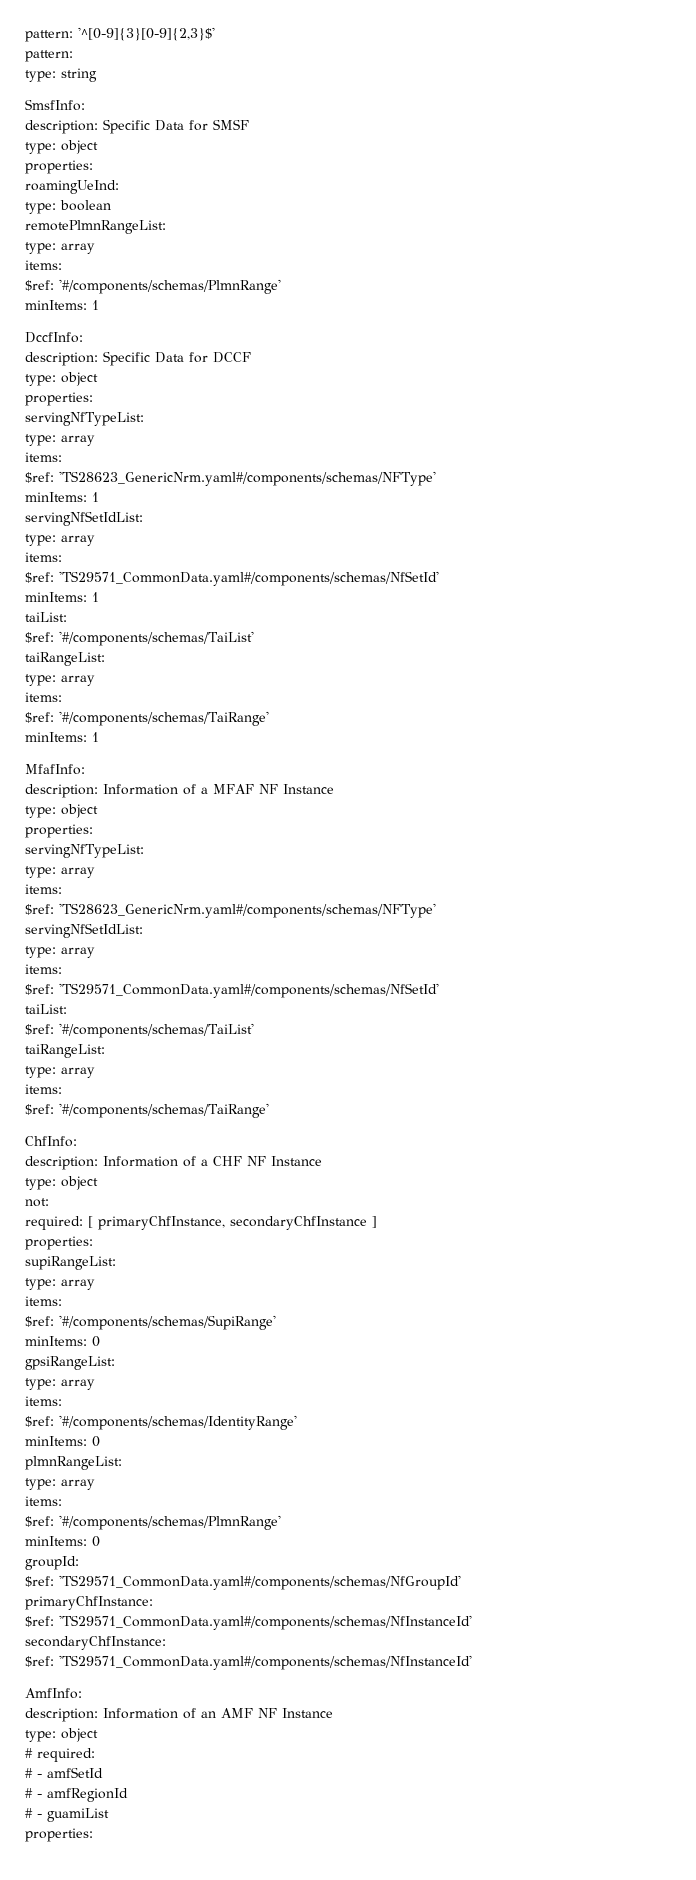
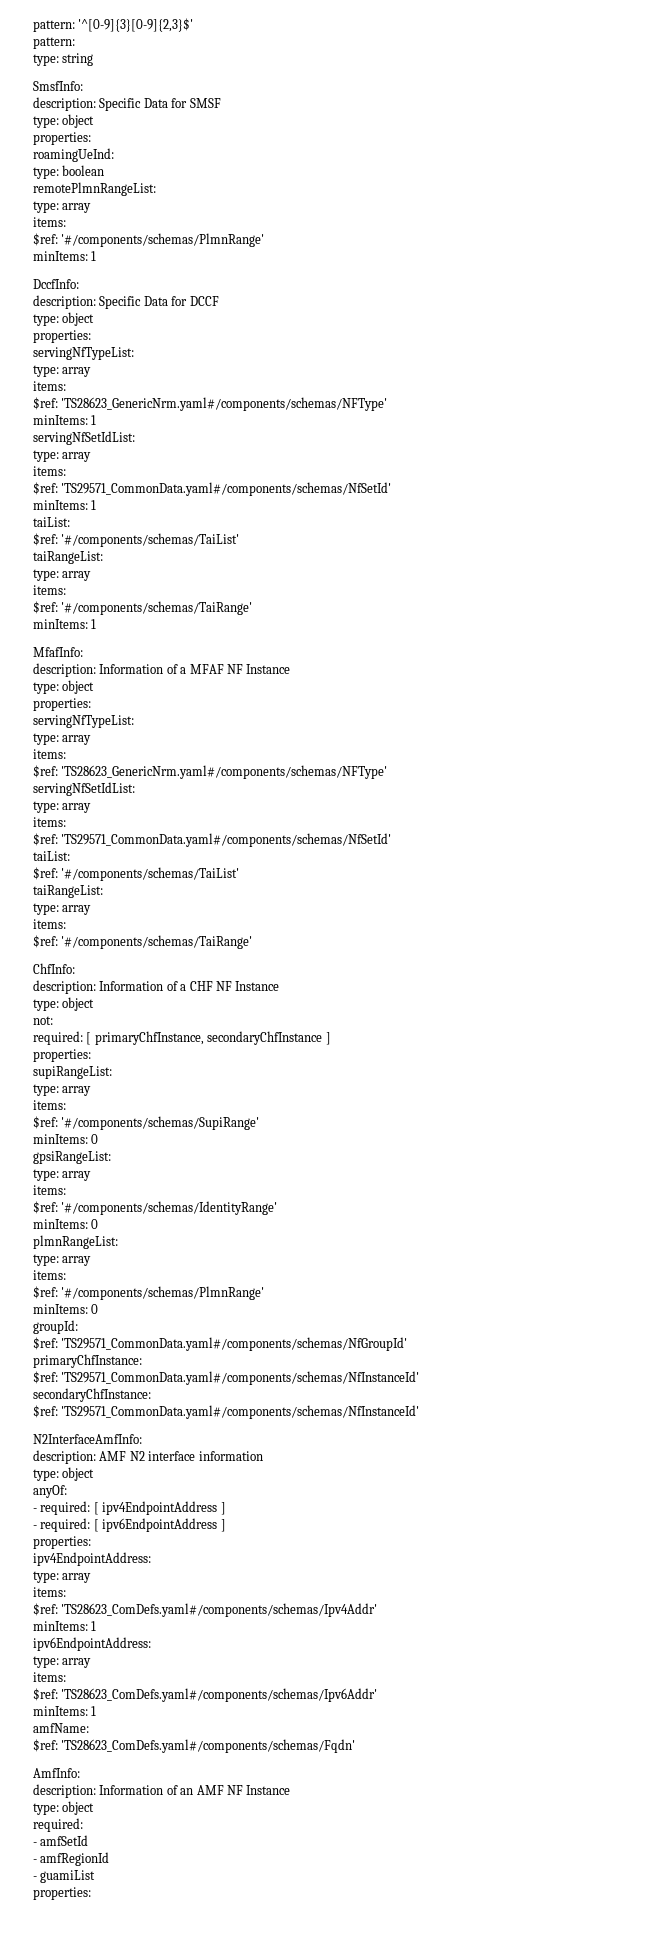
+ N2InterfaceAmfInfo:
+ description: AMF N2 interface information
+ type: object
+ anyOf:
+ - required: [ ipv4EndpointAddress ]
+ - required: [ ipv6EndpointAddress ]
+ properties:
+ ipv4EndpointAddress:
+ type: array
+ items:
+ $ref: 'TS28623_ComDefs.yaml#/components/schemas/Ipv4Addr'
+ minItems: 1
+ ipv6EndpointAddress:
+ type: array
+ items:
+ $ref: 'TS28623_ComDefs.yaml#/components/schemas/Ipv6Addr'
+ minItems: 1
+ amfName:
+ $ref: 'TS28623_ComDefs.yaml#/components/schemas/Fqdn'
  description: Information of an AMF NF Instance
  type: object
- # required:
+ required:
- # - amfSetId
+ - amfSetId
- # - amfRegionId
+ - amfRegionId
- # - guamiList
+ - guamiList

